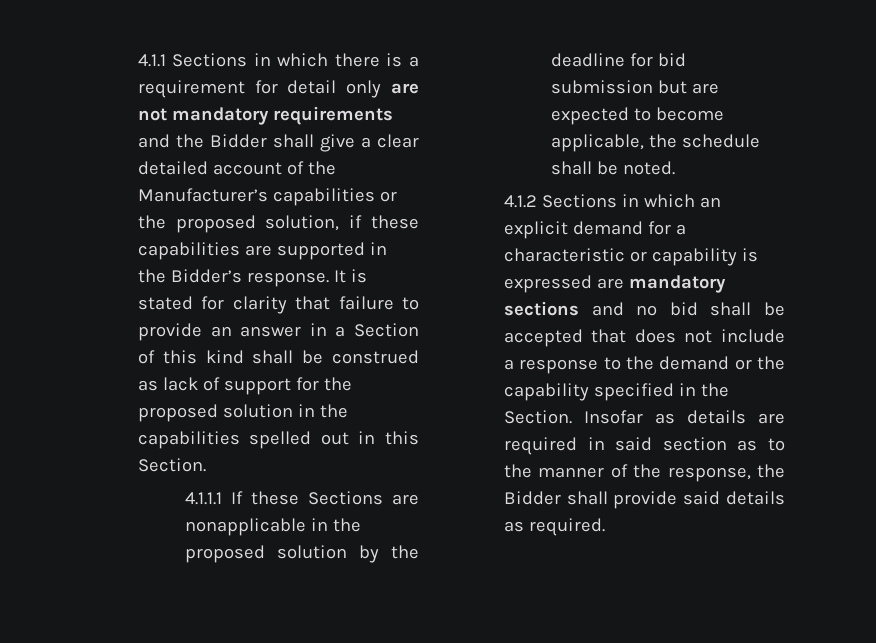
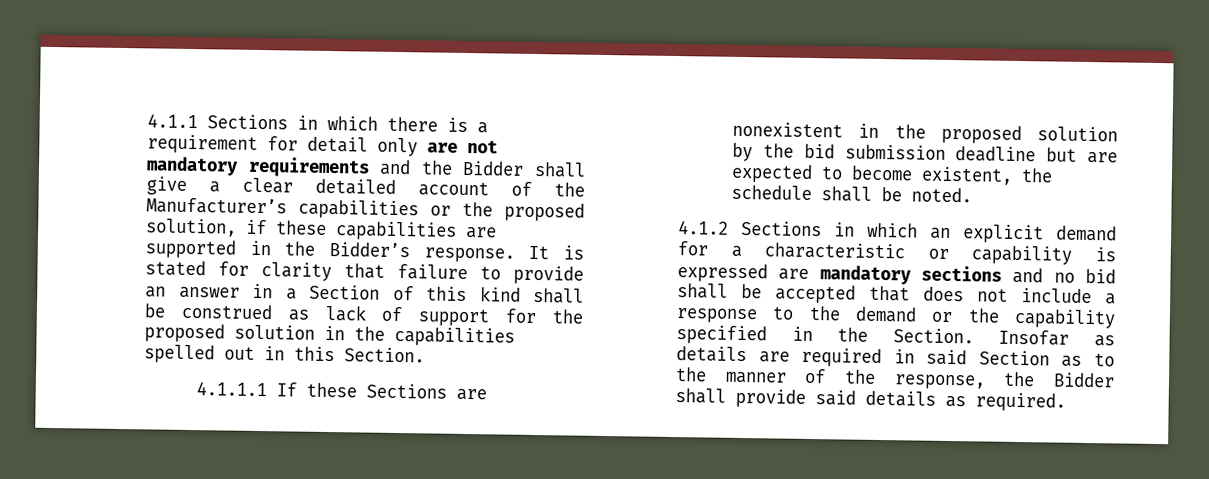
- 4.1.1.1 If these Sections are nonapplicable in the proposed solution by the deadline for bid submission but are expected to become applicable, the schedule shall be noted.
+ 4.1.1.1 If these Sections are nonexistent in the proposed solution by the bid submission deadline but are expected to become existent, the schedule shall be noted.
- Insofar as details are required in said section as to the manner of the response, the Bidder shall provide said details as required.
+ Insofar as details are required in said Section as to the manner of the response, the Bidder shall provide said details as required.

